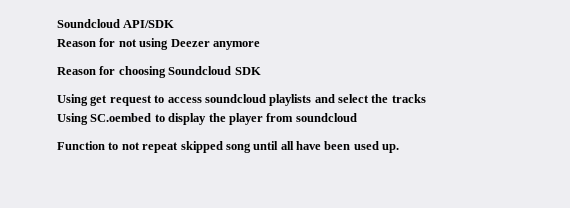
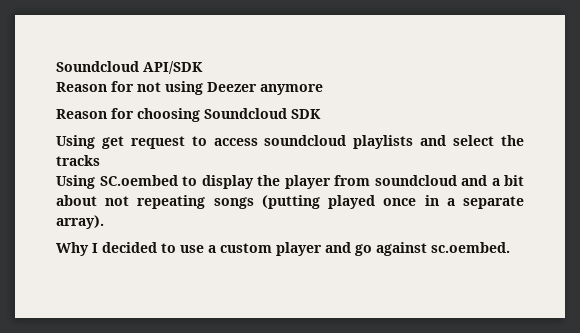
- Using SC.oembed to display the player from soundcloud
- Function to not repeat skipped song until all have been used up.
+ Using SC.oembed to display the player from soundcloud and a bit about not repeating songs (putting played once in a separate array).
+ Why I decided to use a custom player and go against sc.oembed.

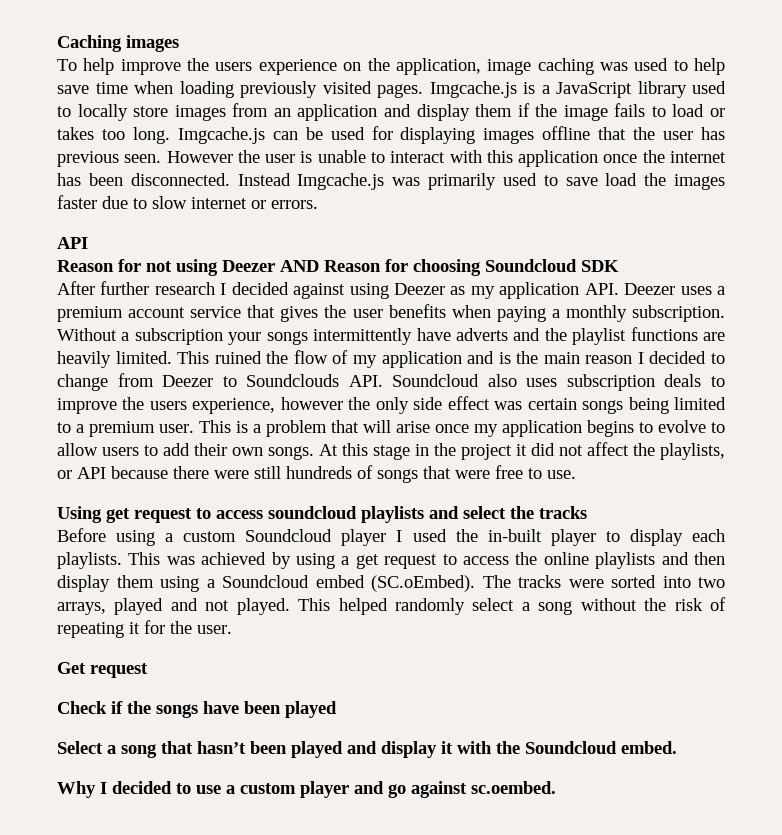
- Soundcloud API/SDK
+ Caching images
+ To help improve the users experience on the application, image caching was used to help save time when loading previously visited pages. Imgcache.js is a JavaScript library used to locally store images from an application and display them if the image fails to load or takes too long. Imgcache.js can be used for displaying images offline that the user has previous seen. However the user is unable to interact with this application once the internet has been disconnected. Instead Imgcache.js was primarily used to save load the images faster due to slow internet or errors.
+ API
- Reason for not using Deezer anymore
- Reason for choosing Soundcloud SDK
+ Reason for not using Deezer AND Reason for choosing Soundcloud SDK
+ After further research I decided against using Deezer as my application API. Deezer uses a premium account service that gives the user benefits when paying a monthly subscription. Without a subscription your songs intermittently have adverts and the playlist functions are heavily limited. This ruined the flow of my application and is the main reason I decided to change from Deezer to Soundclouds API. Soundcloud also uses subscription deals to improve the users experience, however the only side effect was certain songs being limited to a premium user. This is a problem that will arise once my application begins to evolve to allow users to add their own songs. At this stage in the project it did not affect the playlists, or API because there were still hundreds of songs that were free to use.
- Using SC.oembed to display the player from soundcloud and a bit about not repeating songs (putting played once in a separate array).
+ Before using a custom Soundcloud player I used the in-built player to display each playlists. This was achieved by using a get request to access the online playlists and then display them using a Soundcloud embed (SC.oEmbed). The tracks were sorted into two arrays, played and not played. This helped randomly select a song without the risk of repeating it for the user.
+ Get request
+ Check if the songs have been played
+ Select a song that hasn’t been played and display it with the Soundcloud embed.

